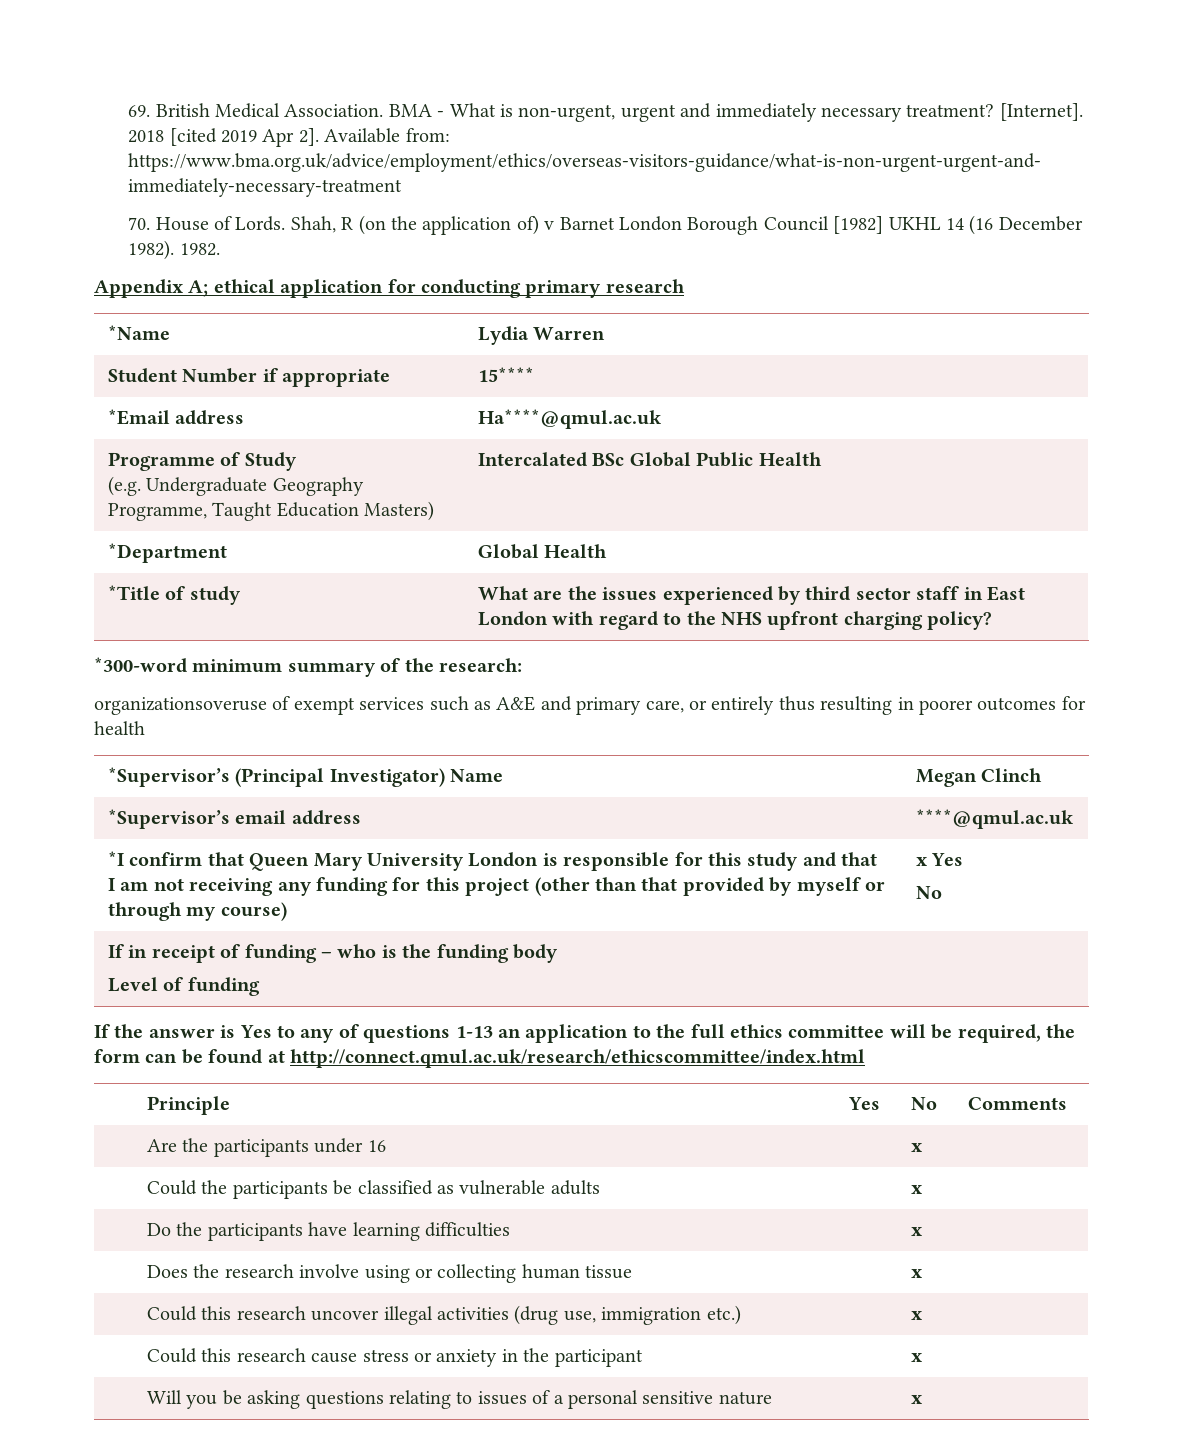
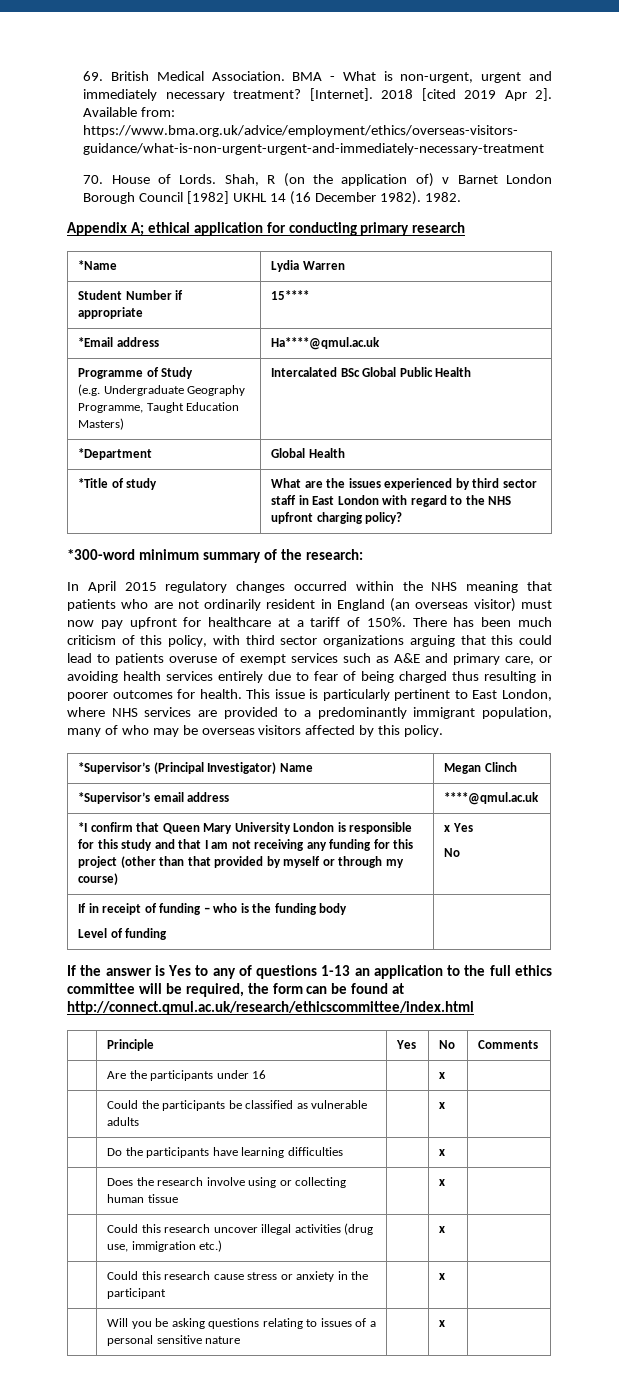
- organizationsoveruse of exempt services such as A&E and primary care, or entirely thus resulting in poorer outcomes for health
+ In April 2015 regulatory changes occurred within the NHS meaning that patients who are not ordinarily resident in England (an overseas visitor) must now pay upfront for healthcare at a tariff of 150%. There has been much criticism of this policy, with third sector organizations arguing that this could lead to patients overuse of exempt services such as A&E and primary care, or avoiding health services entirely due to fear of being charged thus resulting in poorer outcomes for health. This issue is particularly pertinent to East London, where NHS services are provided to a predominantly immigrant population, many of who may be overseas visitors affected by this policy.

